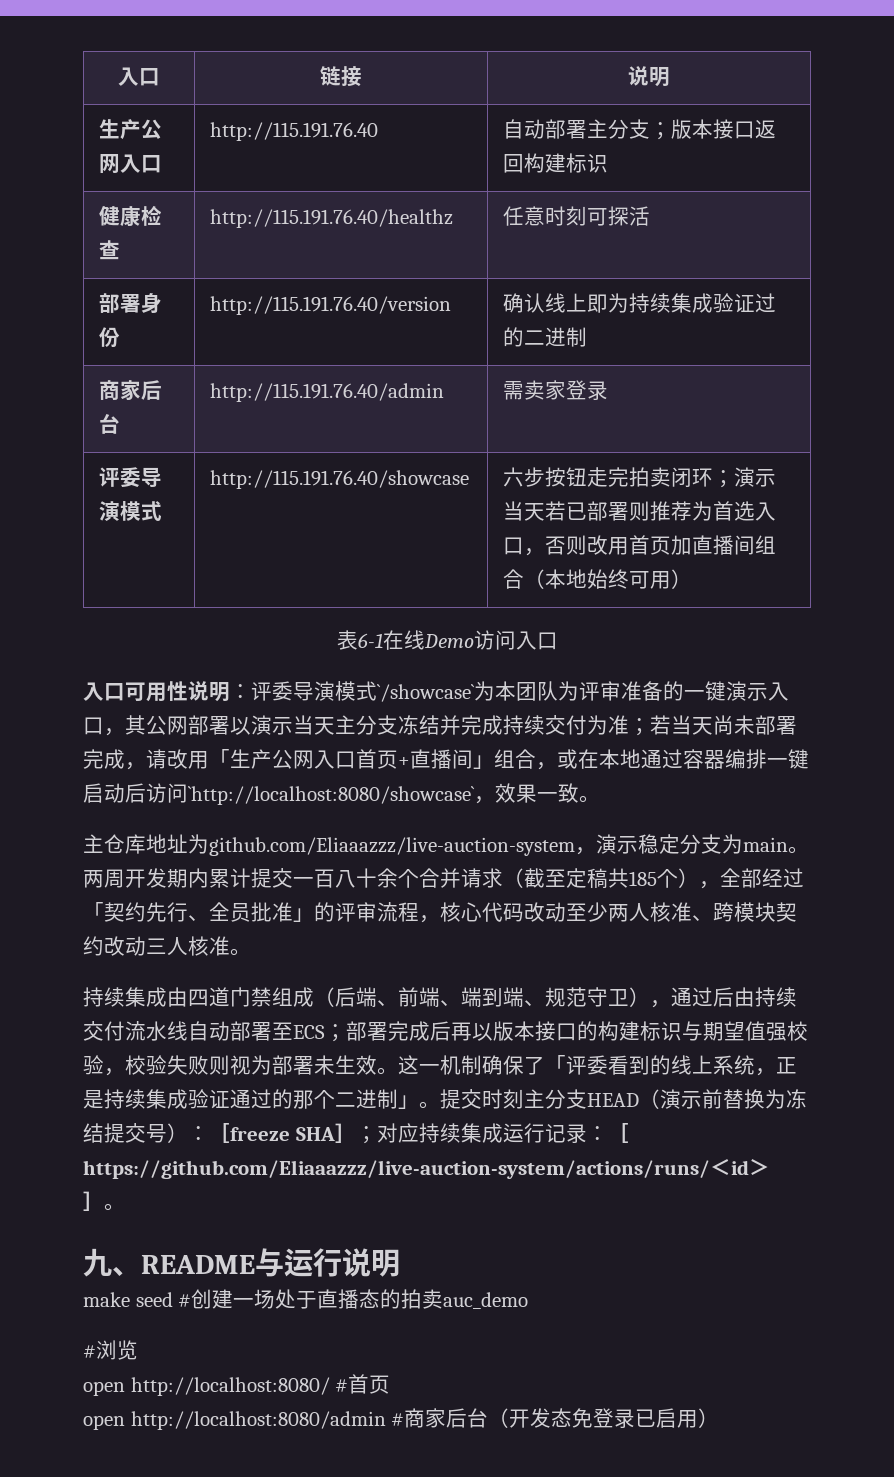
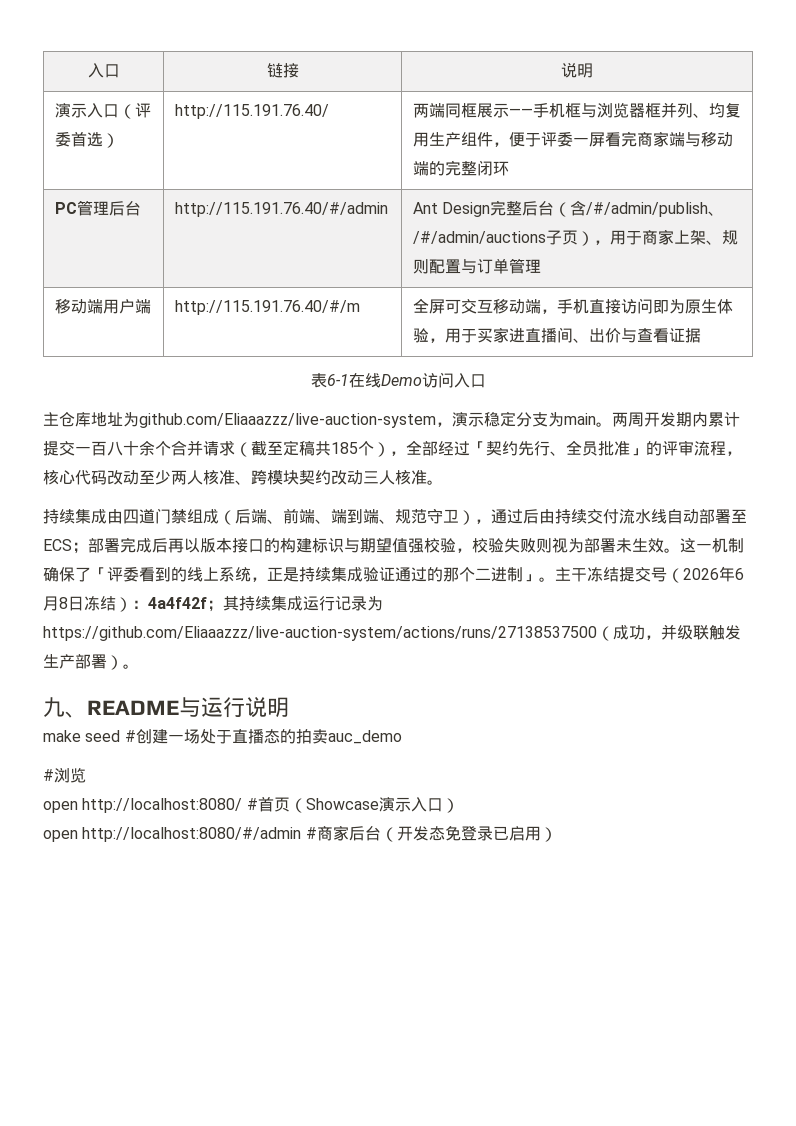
- 生产公网入口 | http://115.191.76.40 | 自动部署主分支；版本接口返回构建标识
- 健康检查 | http://115.191.76.40/healthz | 任意时刻可探活
- 部署身份 | http://115.191.76.40/version | 确认线上即为持续集成验证过的二进制
- 商家后台 | http://115.191.76.40/admin | 需卖家登录
- 评委导演模式 | http://115.191.76.40/showcase | 六步按钮走完拍卖闭环；演示当天若已部署则推荐为首选入口，否则改用首页加直播间组合（本地始终可用）
+ 演示入口（评委首选） | http://115.191.76.40/ | 两端同框展示——手机框与浏览器框并列、均复用生产组件，便于评委一屏看完商家端与移动端的完整闭环
+ PC管理后台 | http://115.191.76.40/#/admin | Ant Design完整后台（含/#/admin/publish、/#/admin/auctions子页），用于商家上架、规则配置与订单管理
+ 移动端用户端 | http://115.191.76.40/#/m | 全屏可交互移动端，手机直接访问即为原生体验，用于买家进直播间、出价与查看证据
- 入口可用性说明：评委导演模式`/showcase`为本团队为评审准备的一键演示入口，其公网部署以演示当天主分支冻结并完成持续交付为准；若当天尚未部署完成，请改用「生产公网入口首页+直播间」组合，或在本地通过容器编排一键启动后访问`http://localhost:8080/showcase`，效果一致。
- 提交时刻主分支HEAD（演示前替换为冻结提交号）：［freeze SHA］；对应持续集成运行记录：［https://github.com/Eliaaazzz/live-auction-system/actions/runs/＜id＞］。
+ 主干冻结提交号（2026年6月8日冻结）：4a4f42f；其持续集成运行记录为https://github.com/Eliaaazzz/live-auction-system/actions/runs/27138537500（成功，并级联触发生产部署）。
- open http://localhost:8080/ #首页
- open http://localhost:8080/admin #商家后台（开发态免登录已启用）
+ open http://localhost:8080/ #首页（Showcase演示入口）
+ open http://localhost:8080/#/admin #商家后台（开发态免登录已启用）

